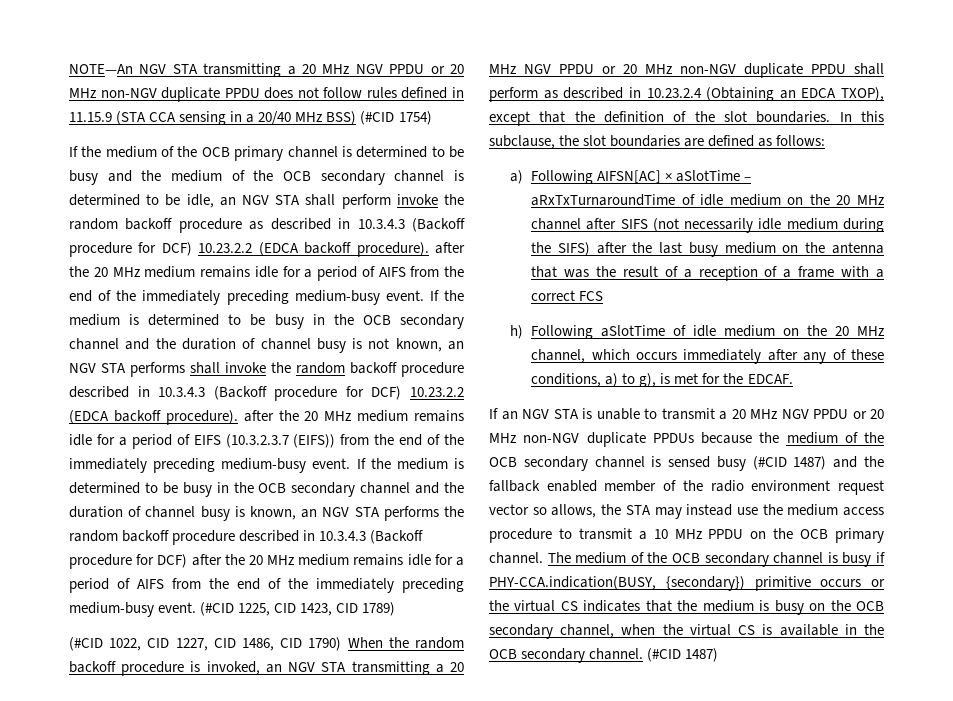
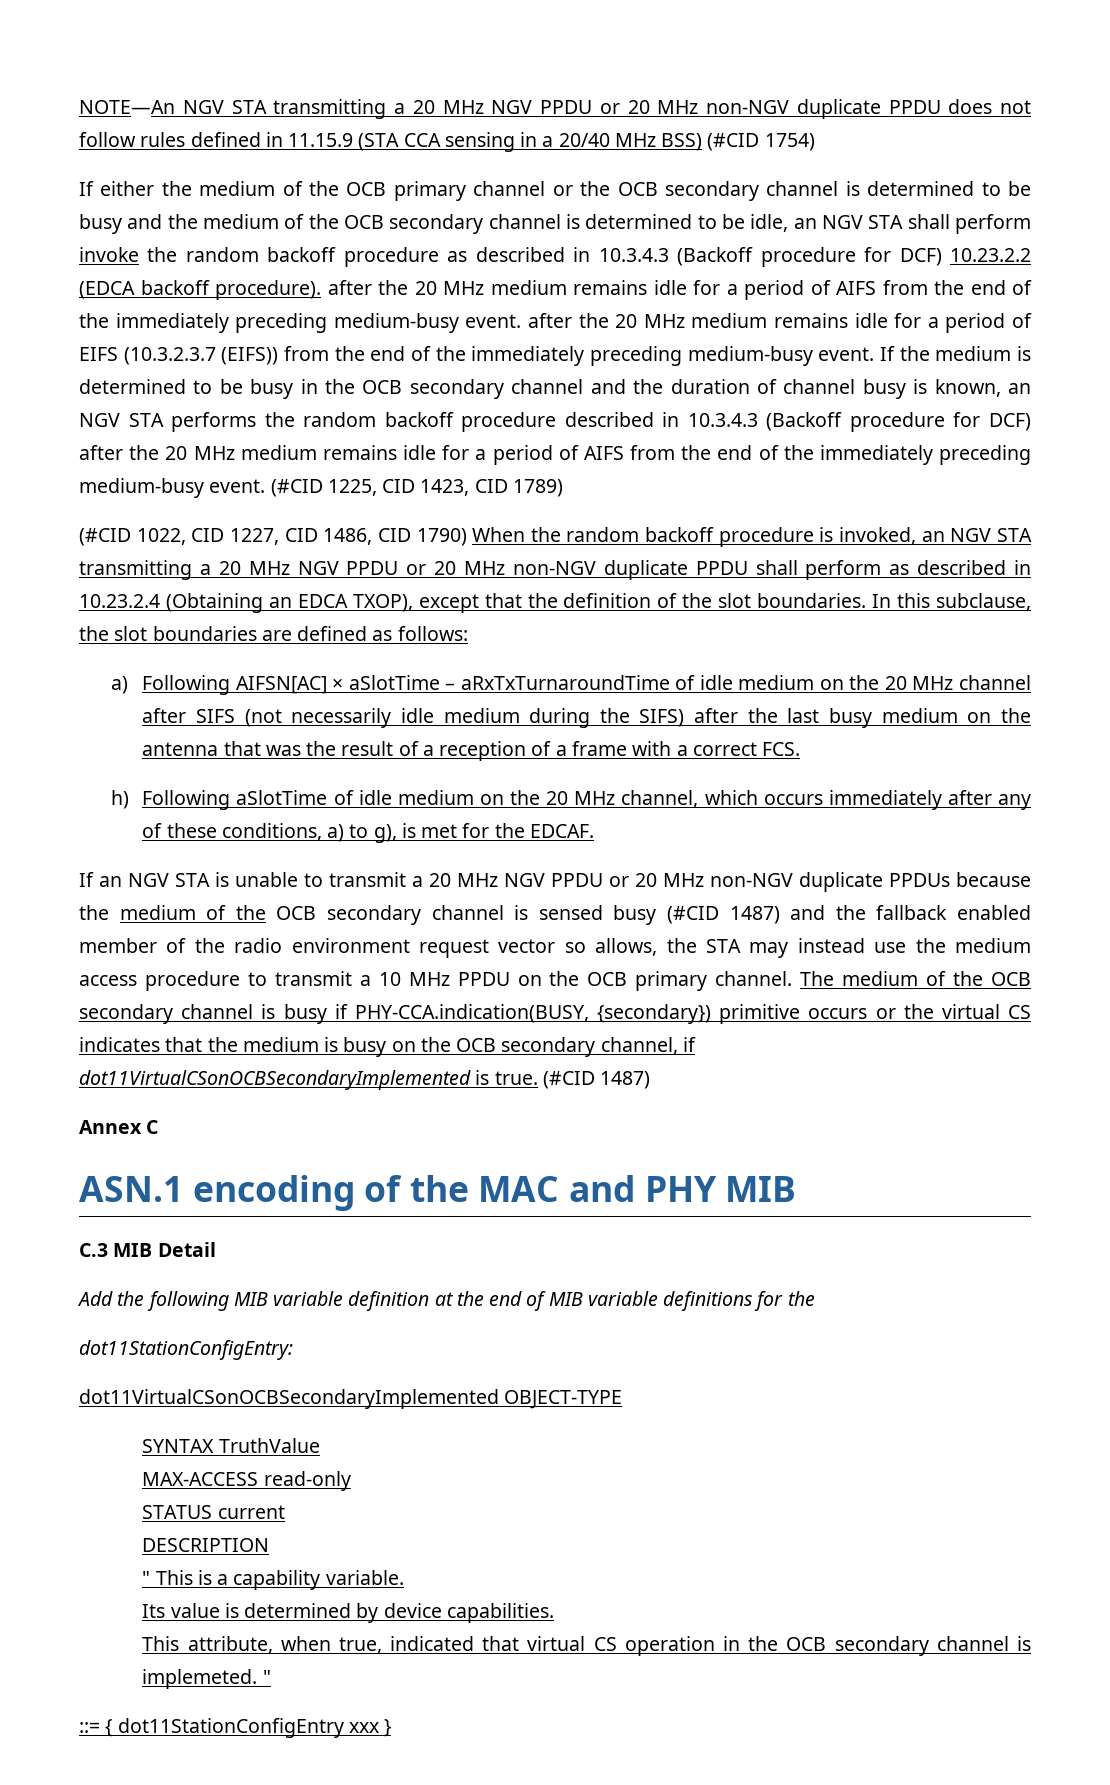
- If the medium of the OCB primary channel is determined to be busy and the medium of the OCB secondary channel is determined to be idle, an NGV STA shall perform invoke the random backoff procedure as described in 10.3.4.3 (Backoff procedure for DCF) 10.23.2.2 (EDCA backoff procedure). after the 20 MHz medium remains idle for a period of AIFS from the end of the immediately preceding medium-busy event. If the medium is determined to be busy in the OCB secondary channel and the duration of channel busy is not known, an NGV STA performs shall invoke the random backoff procedure described in 10.3.4.3 (Backoff procedure for DCF) 10.23.2.2 (EDCA backoff procedure). after the 20 MHz medium remains idle for a period of EIFS (10.3.2.3.7 (EIFS)) from the end of the immediately preceding medium-busy event.
+ If either the medium of the OCB primary channel or the OCB secondary channel is determined to be busy and the medium of the OCB secondary channel is determined to be idle, an NGV STA shall perform invoke the random backoff procedure as described in 10.3.4.3 (Backoff procedure for DCF) 10.23.2.2 (EDCA backoff procedure). after the 20 MHz medium remains idle for a period of AIFS from the end of the immediately preceding medium-busy event. after the 20 MHz medium remains idle for a period of EIFS (10.3.2.3.7 (EIFS)) from the end of the immediately preceding medium-busy event.
- a) Following AIFSN[AC] × aSlotTime – aRxTxTurnaroundTime of idle medium on the 20 MHz channel after SIFS (not necessarily idle medium during the SIFS) after the last busy medium on the antenna that was the result of a reception of a frame with a correct FCS
+ a) Following AIFSN[AC] × aSlotTime – aRxTxTurnaroundTime of idle medium on the 20 MHz channel after SIFS (not necessarily idle medium during the SIFS) after the last busy medium on the antenna that was the result of a reception of a frame with a correct FCS.
- The medium of the OCB secondary channel is busy if PHY-CCA.indication(BUSY, {secondary}) primitive occurs or the virtual CS indicates that the medium is busy on the OCB secondary channel, when the virtual CS is available in the OCB secondary channel. (#CID 1487)
+ The medium of the OCB secondary channel is busy if PHY-CCA.indication(BUSY, {secondary}) primitive occurs or the virtual CS indicates that the medium is busy on the OCB secondary channel, if dot11VirtualCSonOCBSecondaryImplemented is true. (#CID 1487)
+ Annex C
+ ASN.1 encoding of the MAC and PHY MIB
+ C.3 MIB Detail
+ Add the following MIB variable definition at the end of MIB variable definitions for the
+ dot11StationConfigEntry:
+ dot11VirtualCSonOCBSecondaryImplemented OBJECT-TYPE
+ SYNTAX TruthValue
+ MAX-ACCESS read-only
+ STATUS current
+ DESCRIPTION
+ " This is a capability variable.
+ Its value is determined by device capabilities.
+ This attribute, when true, indicated that virtual CS operation in the OCB secondary channel is implemeted. "
+ ::= { dot11StationConfigEntry xxx }

